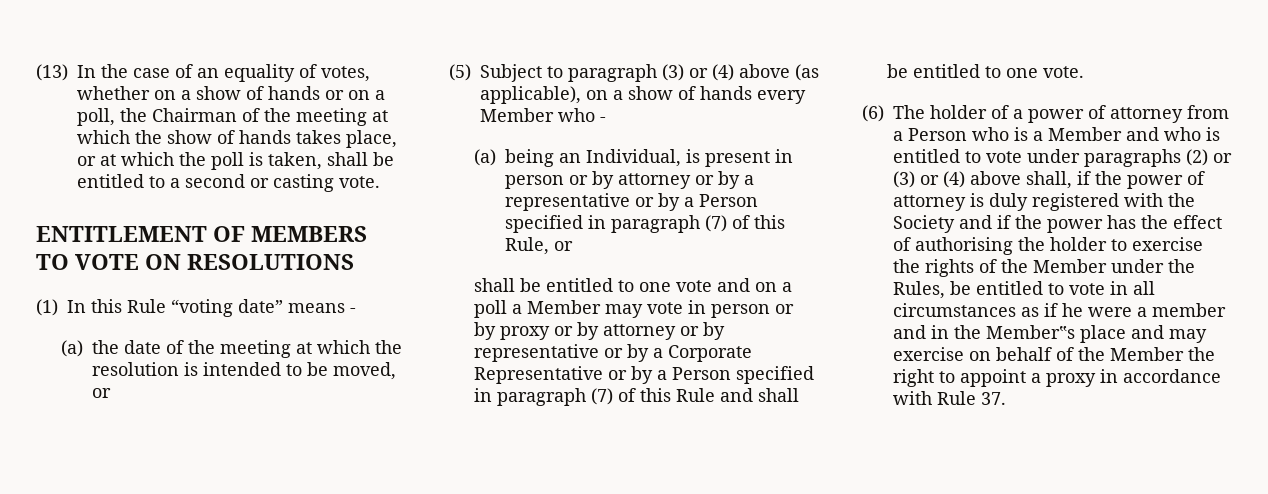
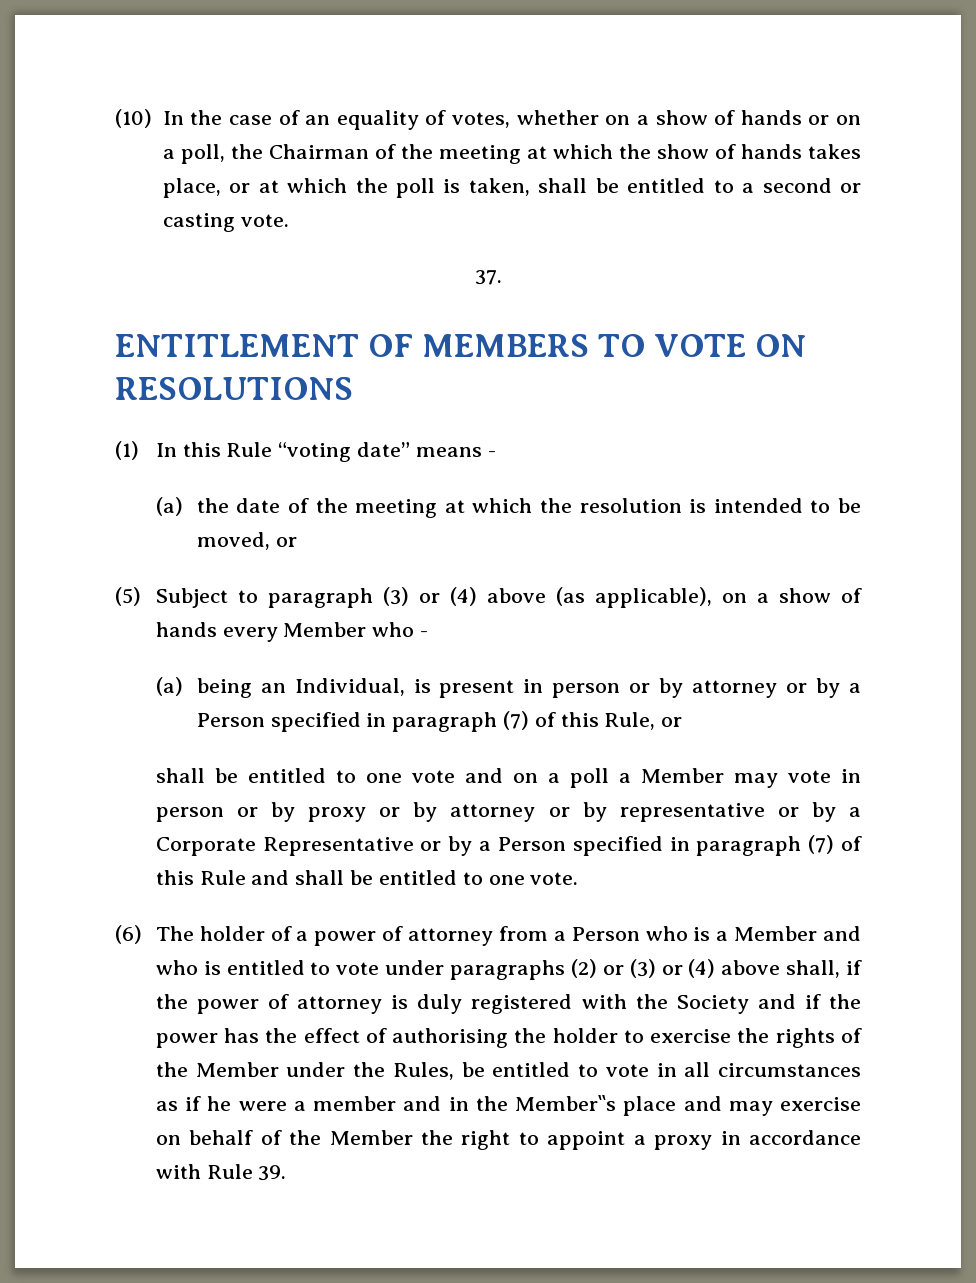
- (13) In the case of an equality of votes, whether on a show of hands or on a poll, the Chairman of the meeting at which the show of hands takes place, or at which the poll is taken, shall be entitled to a second or casting vote.
+ (10) In the case of an equality of votes, whether on a show of hands or on a poll, the Chairman of the meeting at which the show of hands takes place, or at which the poll is taken, shall be entitled to a second or casting vote.
+ 37.
- (a) being an Individual, is present in person or by attorney or by a representative or by a Person specified in paragraph (7) of this Rule, or
+ (a) being an Individual, is present in person or by attorney or by a Person specified in paragraph (7) of this Rule, or
- (6) The holder of a power of attorney from a Person who is a Member and who is entitled to vote under paragraphs (2) or (3) or (4) above shall, if the power of attorney is duly registered with the Society and if the power has the effect of authorising the holder to exercise the rights of the Member under the Rules, be entitled to vote in all circumstances as if he were a member and in the Member‟s place and may exercise on behalf of the Member the right to appoint a proxy in accordance with Rule 37.
+ (6) The holder of a power of attorney from a Person who is a Member and who is entitled to vote under paragraphs (2) or (3) or (4) above shall, if the power of attorney is duly registered with the Society and if the power has the effect of authorising the holder to exercise the rights of the Member under the Rules, be entitled to vote in all circumstances as if he were a member and in the Member‟s place and may exercise on behalf of the Member the right to appoint a proxy in accordance with Rule 39.

